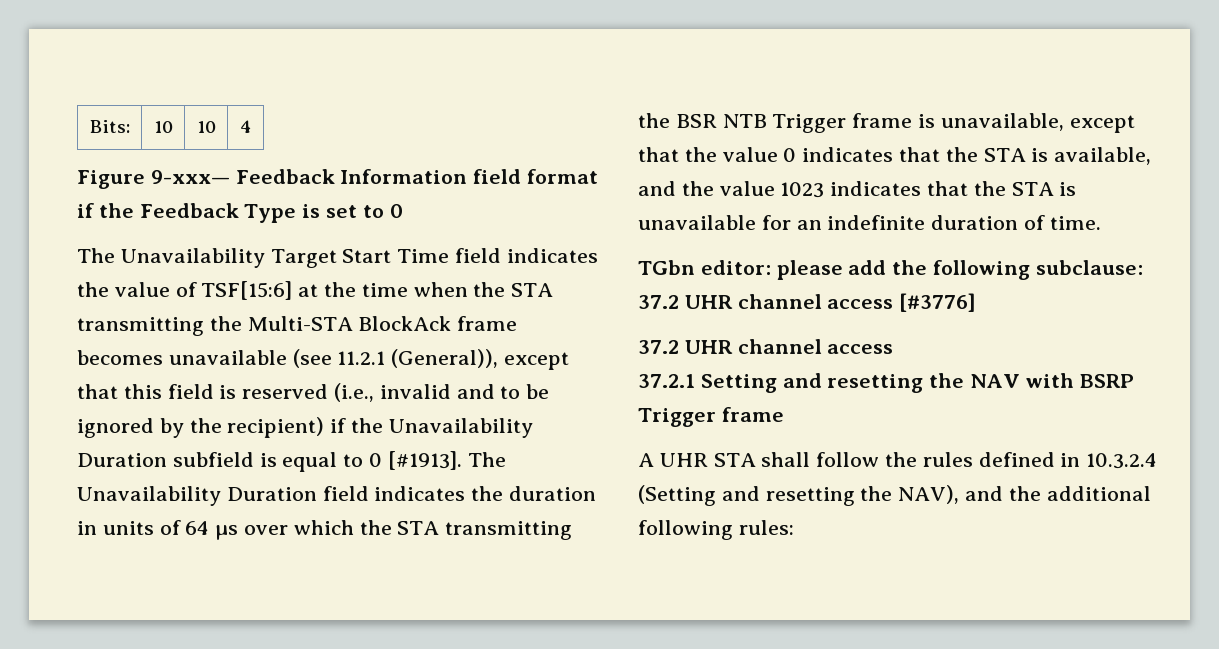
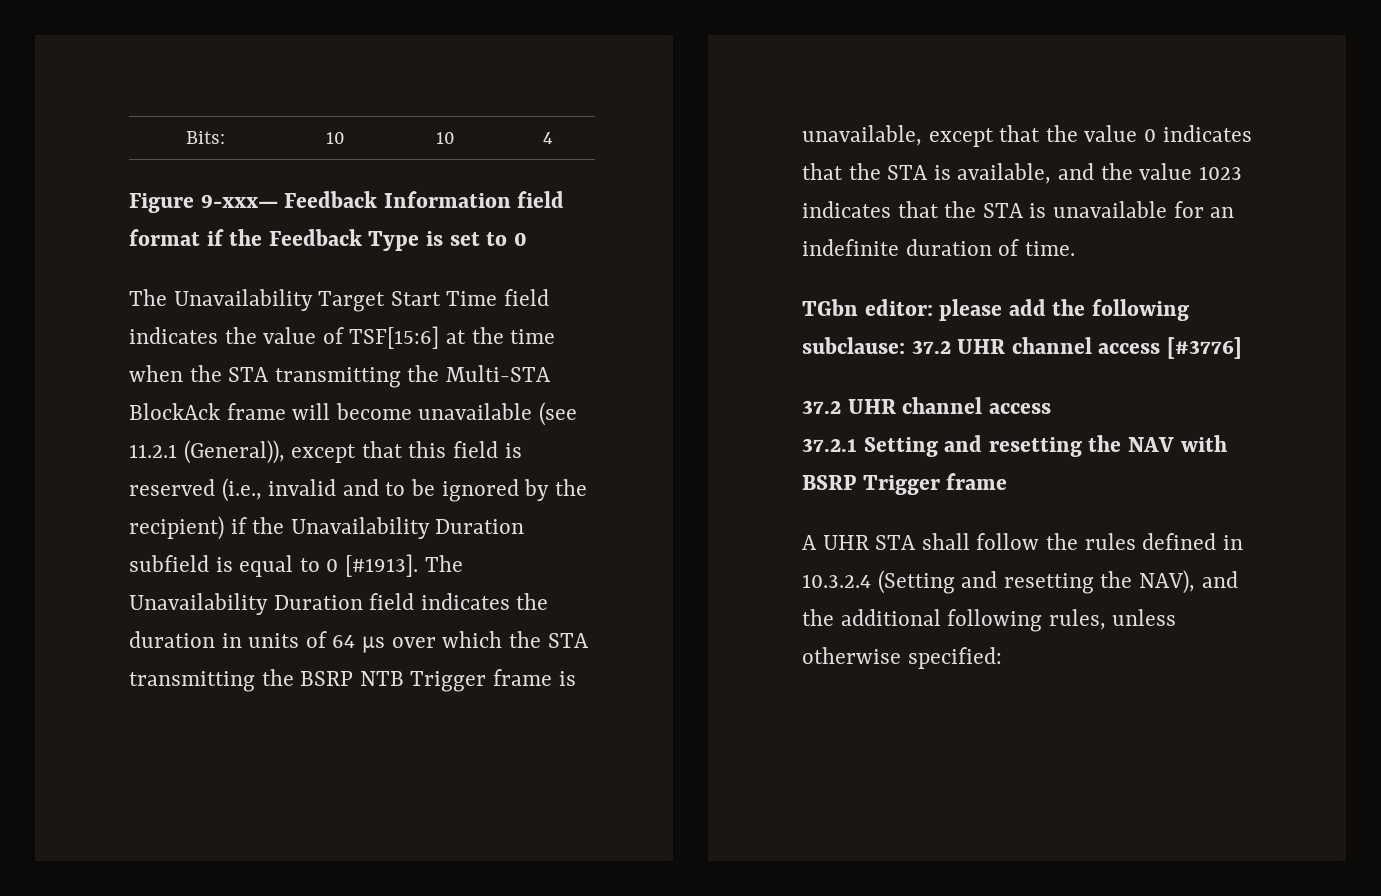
- The Unavailability Target Start Time field indicates the value of TSF[15:6] at the time when the STA transmitting the Multi-STA BlockAck frame becomes unavailable (see 11.2.1 (General)), except that this field is reserved (i.e., invalid and to be ignored by the recipient) if the Unavailability Duration subfield is equal to 0 [#1913].
+ The Unavailability Target Start Time field indicates the value of TSF[15:6] at the time when the STA transmitting the Multi-STA BlockAck frame will become unavailable (see 11.2.1 (General)), except that this field is reserved (i.e., invalid and to be ignored by the recipient) if the Unavailability Duration subfield is equal to 0 [#1913].
- The Unavailability Duration field indicates the duration in units of 64 µs over which the STA transmitting the BSR NTB Trigger frame is unavailable, except that the value 0 indicates that the STA is available, and the value 1023 indicates that the STA is unavailable for an indefinite duration of time.
+ The Unavailability Duration field indicates the duration in units of 64 µs over which the STA transmitting the BSRP NTB Trigger frame is unavailable, except that the value 0 indicates that the STA is available, and the value 1023 indicates that the STA is unavailable for an indefinite duration of time.
- A UHR STA shall follow the rules defined in 10.3.2.4 (Setting and resetting the NAV), and the additional following rules:
+ A UHR STA shall follow the rules defined in 10.3.2.4 (Setting and resetting the NAV), and the additional following rules, unless otherwise specified:

